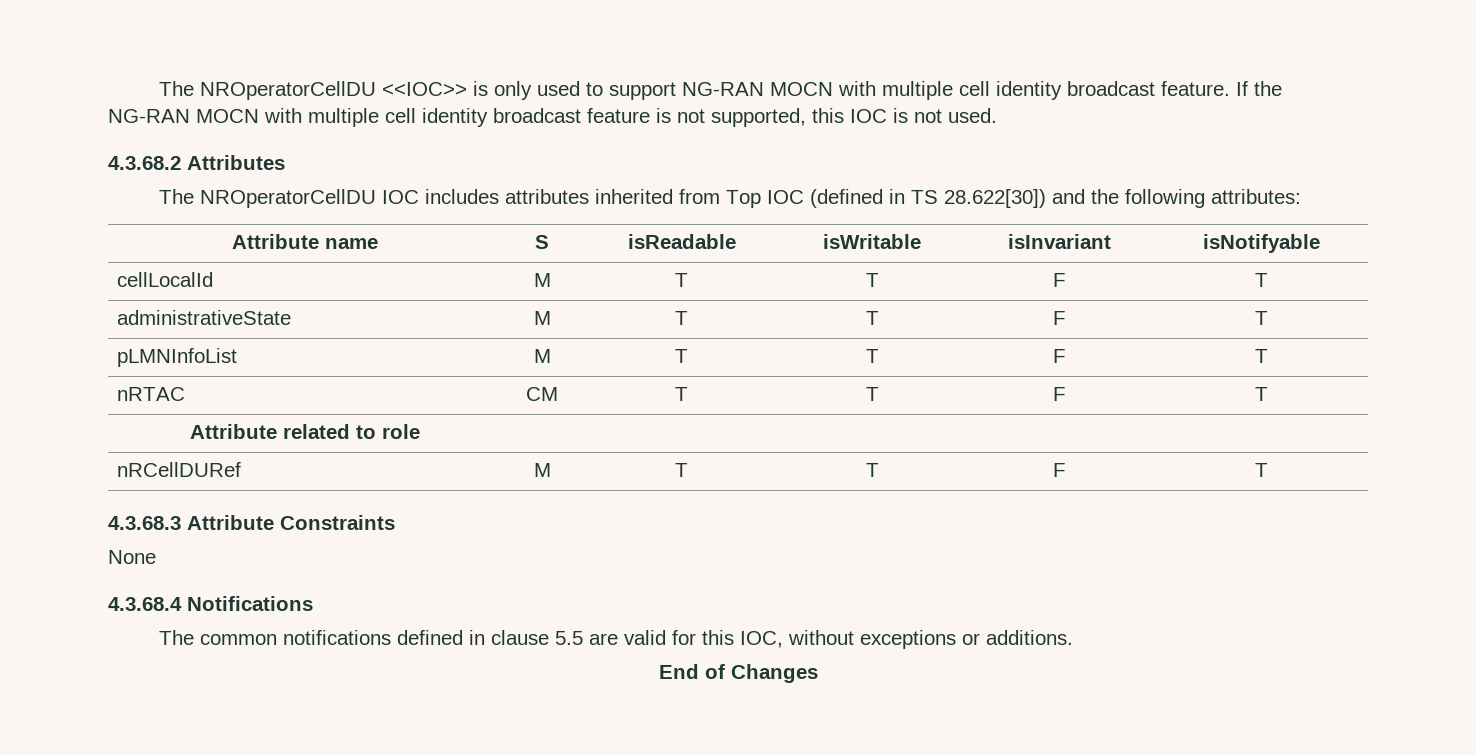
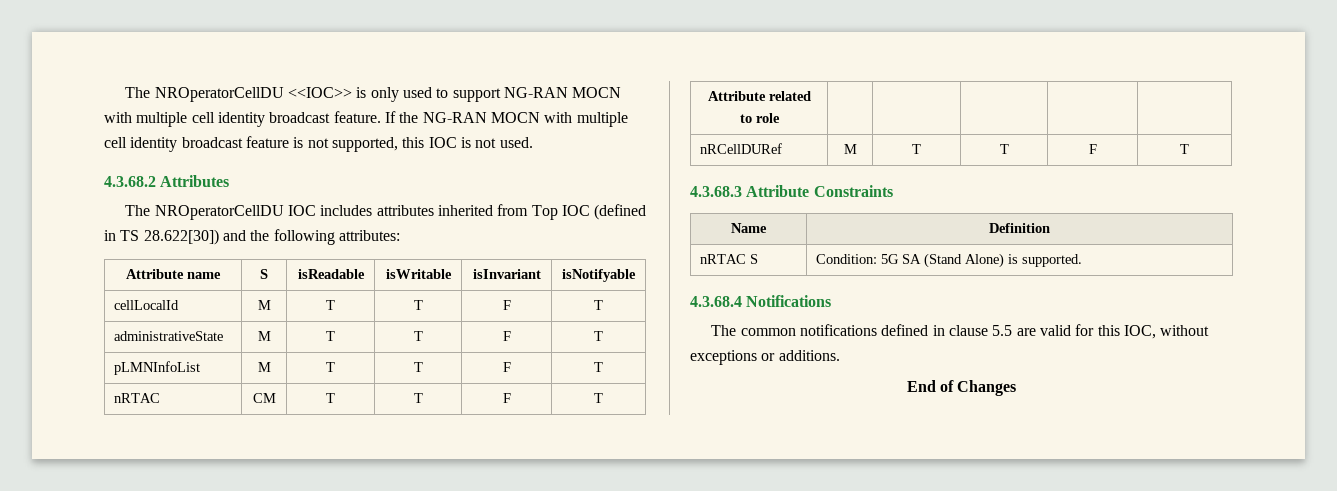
- None
+ Name | Definition
+ nRTAC S | Condition: 5G SA (Stand Alone) is supported.

